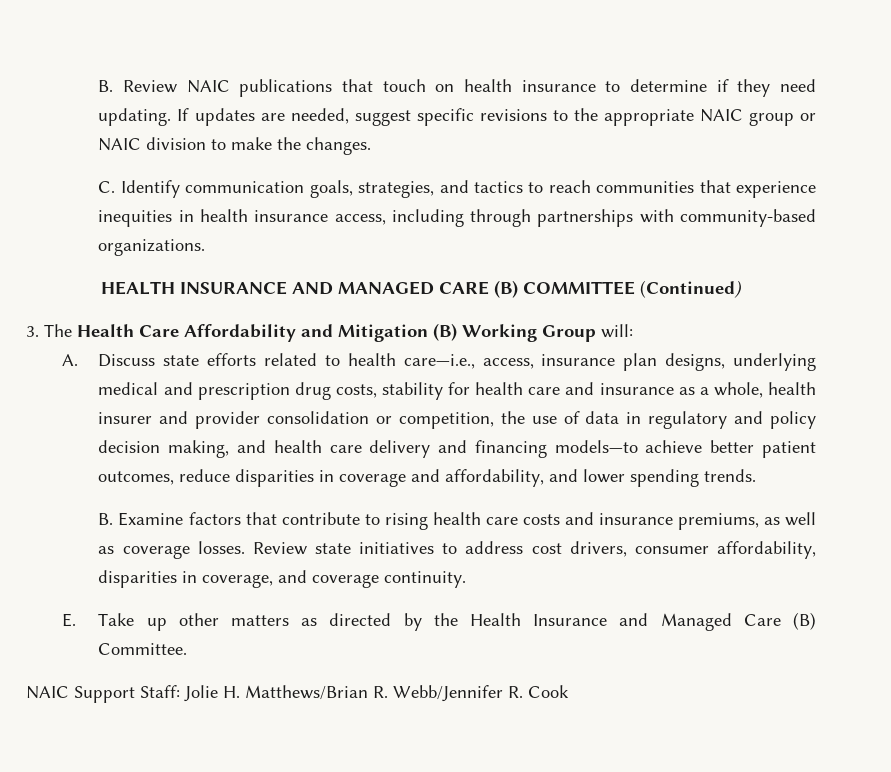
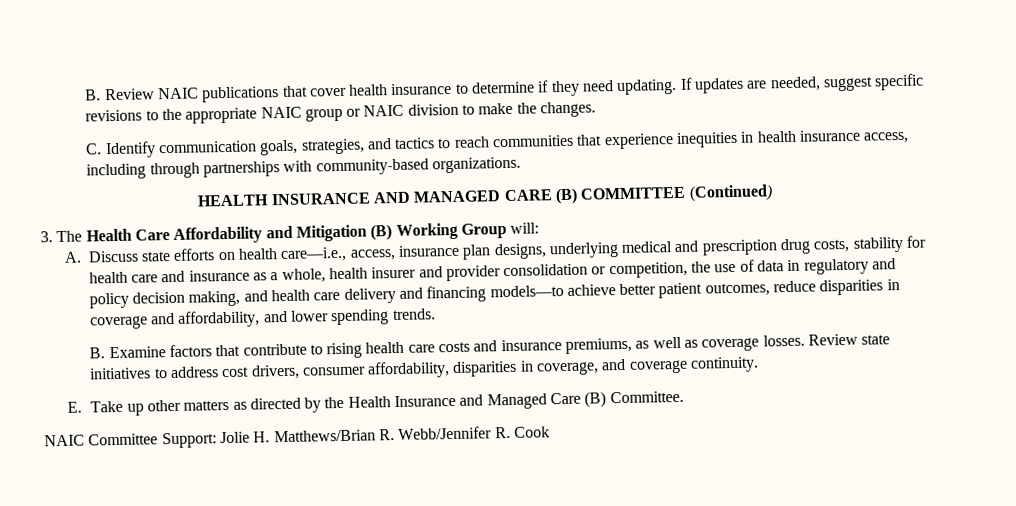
- B. Review NAIC publications that touch on health insurance to determine if they need updating.
+ B. Review NAIC publications that cover health insurance to determine if they need updating.
- A. Discuss state efforts related to health care—i.e., access, insurance plan designs, underlying medical and prescription drug costs, stability for health care and insurance as a whole, health insurer and provider consolidation or competition, the use of data in regulatory and policy decision making, and health care delivery and financing models—to achieve better patient outcomes, reduce disparities in coverage and affordability, and lower spending trends.
+ A. Discuss state efforts on health care—i.e., access, insurance plan designs, underlying medical and prescription drug costs, stability for health care and insurance as a whole, health insurer and provider consolidation or competition, the use of data in regulatory and policy decision making, and health care delivery and financing models—to achieve better patient outcomes, reduce disparities in coverage and affordability, and lower spending trends.
- NAIC Support Staff: Jolie H. Matthews/Brian R. Webb/Jennifer R. Cook
+ NAIC Committee Support: Jolie H. Matthews/Brian R. Webb/Jennifer R. Cook

